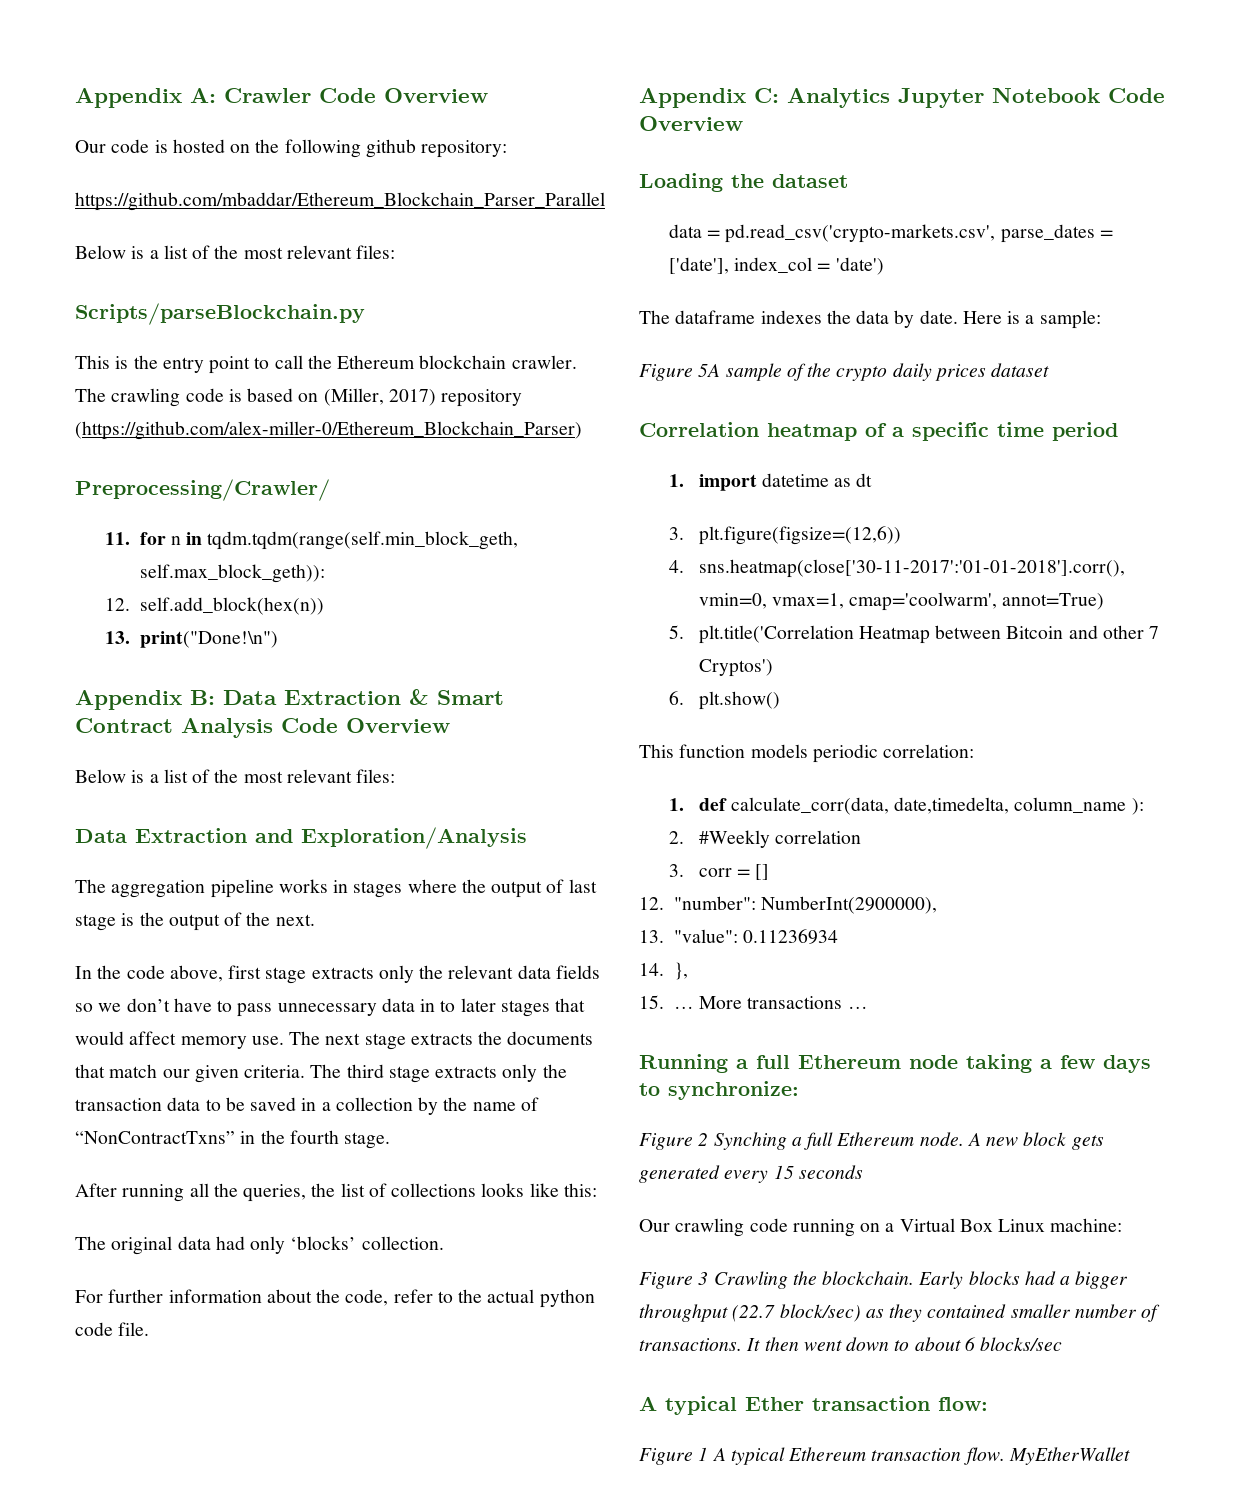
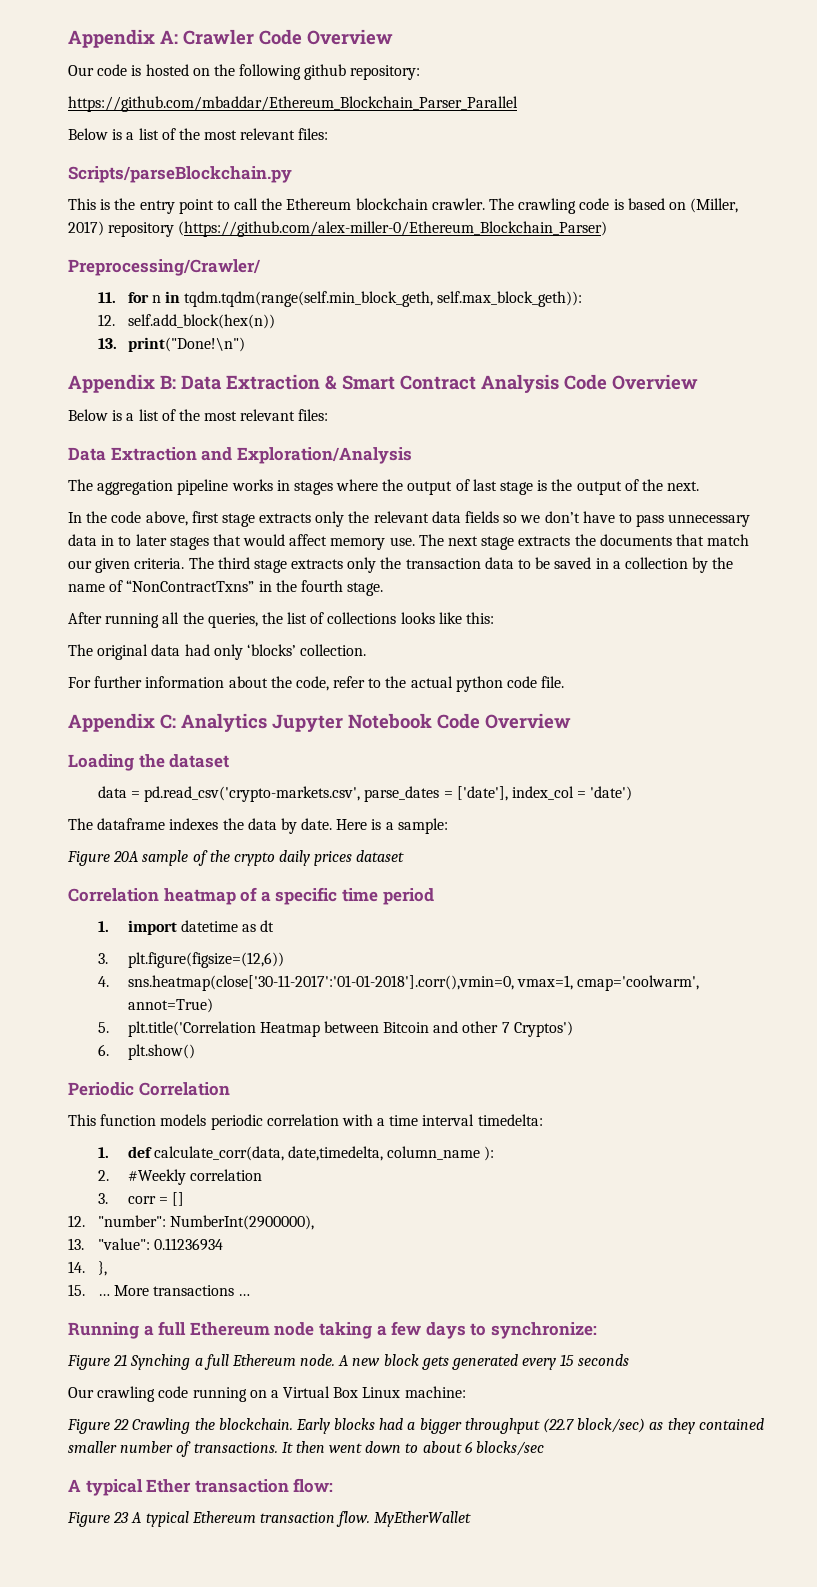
- Figure 5A sample of the crypto daily prices dataset
+ Figure 20A sample of the crypto daily prices dataset
+ Periodic Correlation
- This function models periodic correlation:
+ This function models periodic correlation with a time interval timedelta:
- Figure 2 Synching a full Ethereum node.
+ Figure 21 Synching a full Ethereum node.
- Figure 3 Crawling the blockchain.
+ Figure 22 Crawling the blockchain.
- Figure 1 A typical Ethereum transaction flow.
+ Figure 23 A typical Ethereum transaction flow.

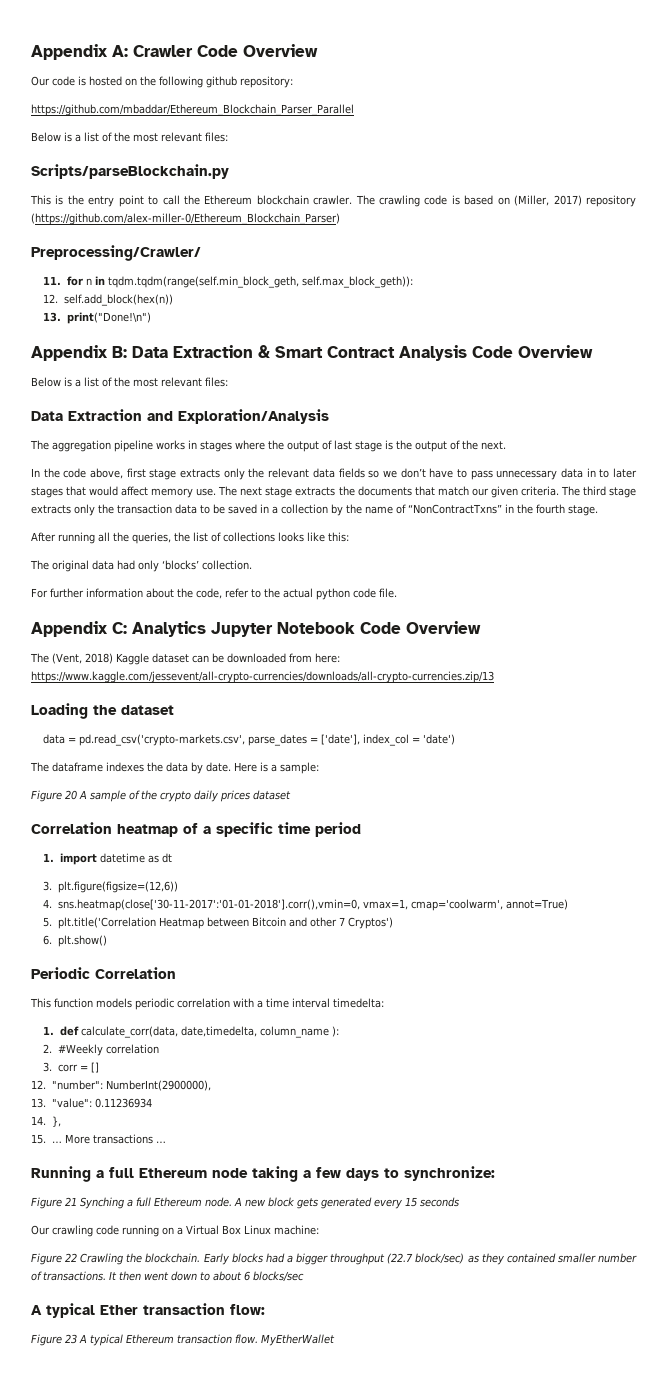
+ The (Vent, 2018) Kaggle dataset can be downloaded from here: https://www.kaggle.com/jessevent/all-crypto-currencies/downloads/all-crypto-currencies.zip/13
- Figure 20A sample of the crypto daily prices dataset
+ Figure 20 A sample of the crypto daily prices dataset

